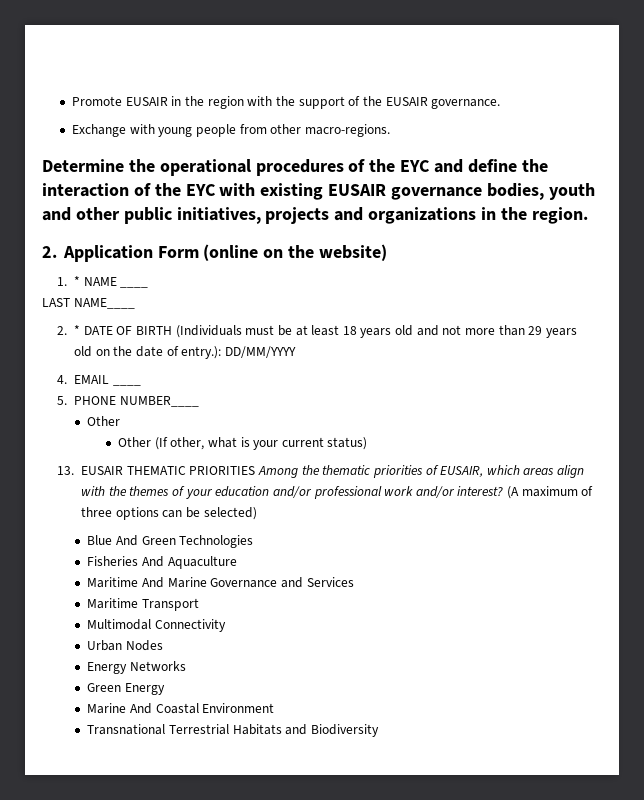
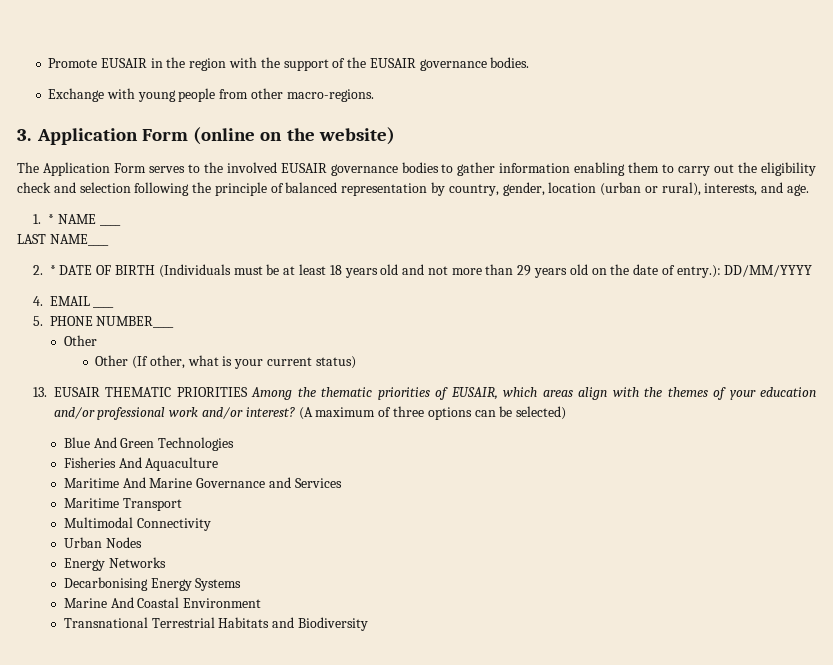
- Promote EUSAIR in the region with the support of the EUSAIR governance.
+ Promote EUSAIR in the region with the support of the EUSAIR governance bodies.
- Determine the operational procedures of the EYC and define the interaction of the EYC with existing EUSAIR governance bodies, youth and other public initiatives, projects and organizations in the region.
- 2. Application Form (online on the website)
+ 3. Application Form (online on the website)
+ The Application Form serves to the involved EUSAIR governance bodies to gather information enabling them to carry out the eligibility check and selection following the principle of balanced representation by country, gender, location (urban or rural), interests, and age.
- Green Energy
+ Decarbonising Energy Systems

